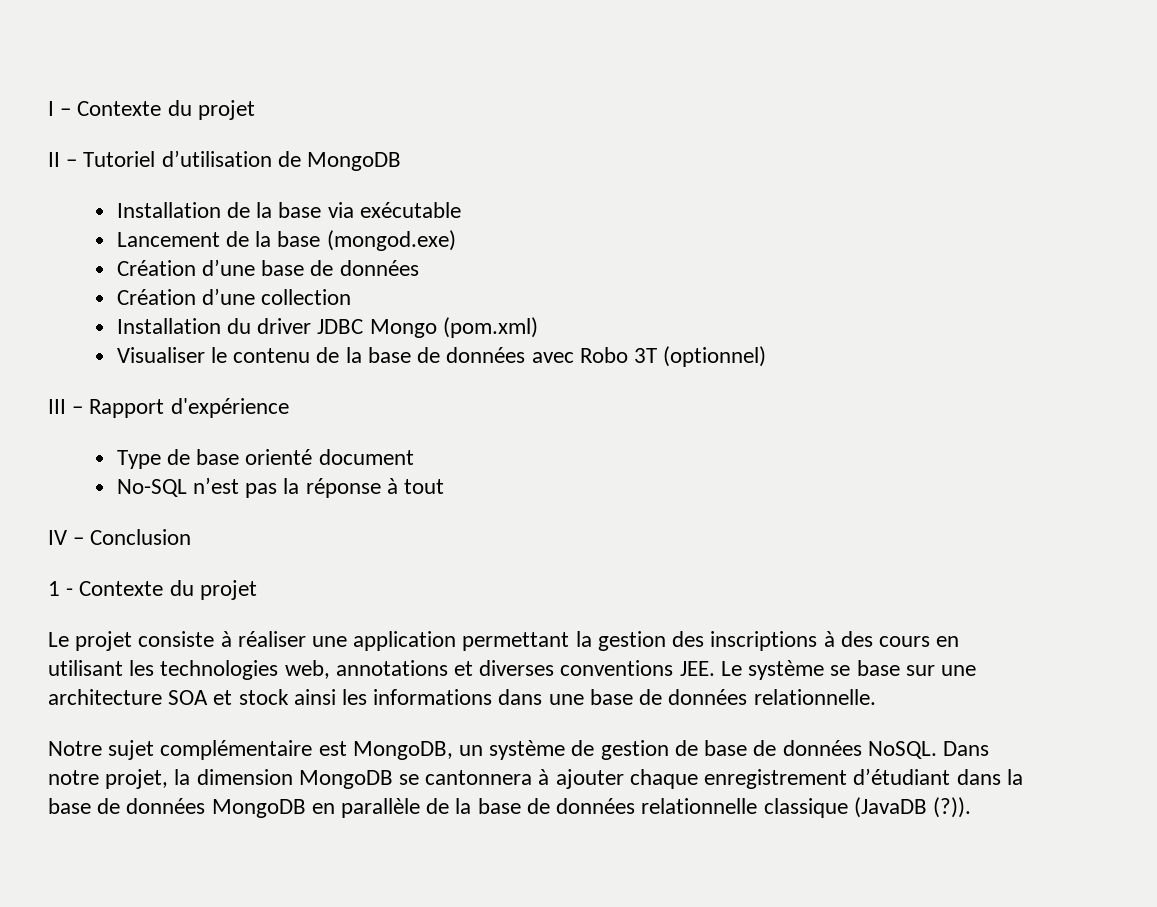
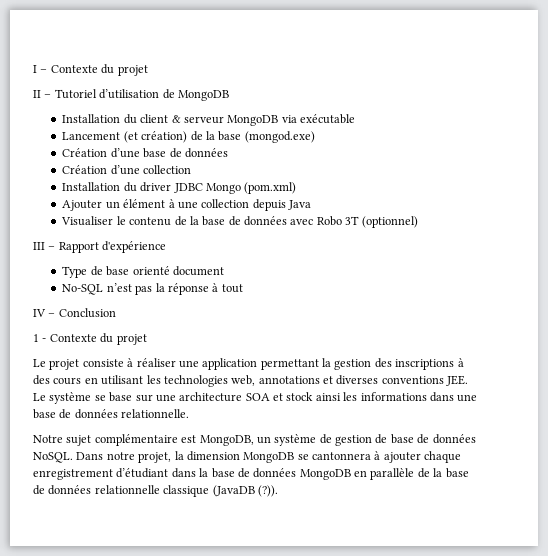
- Installation de la base via exécutable
+ Installation du client & serveur MongoDB via exécutable
- Lancement de la base (mongod.exe)
+ Lancement (et création) de la base (mongod.exe)
+ Ajouter un élément à une collection depuis Java

